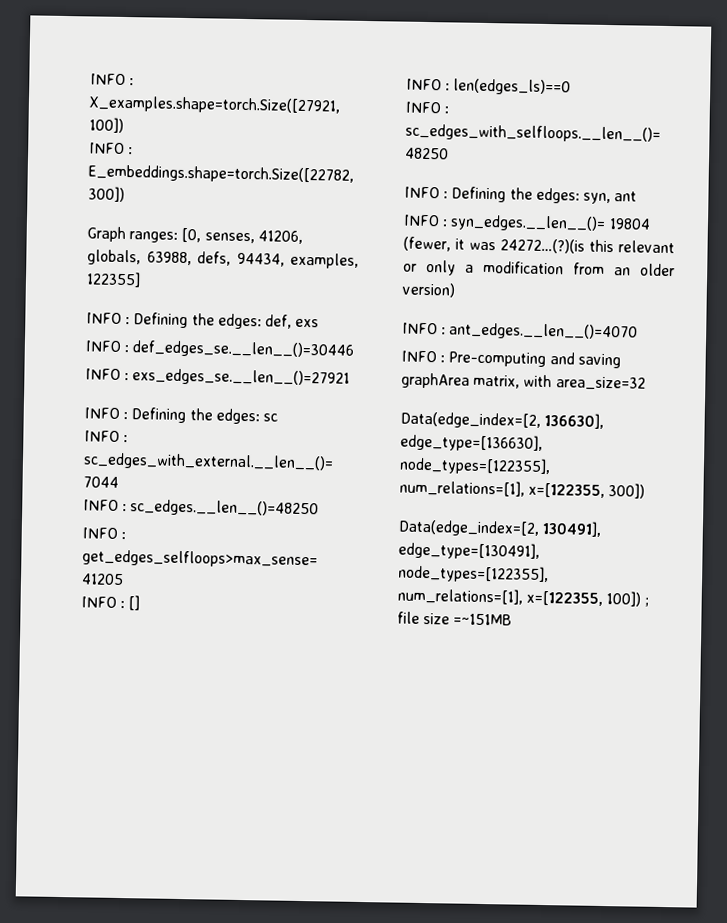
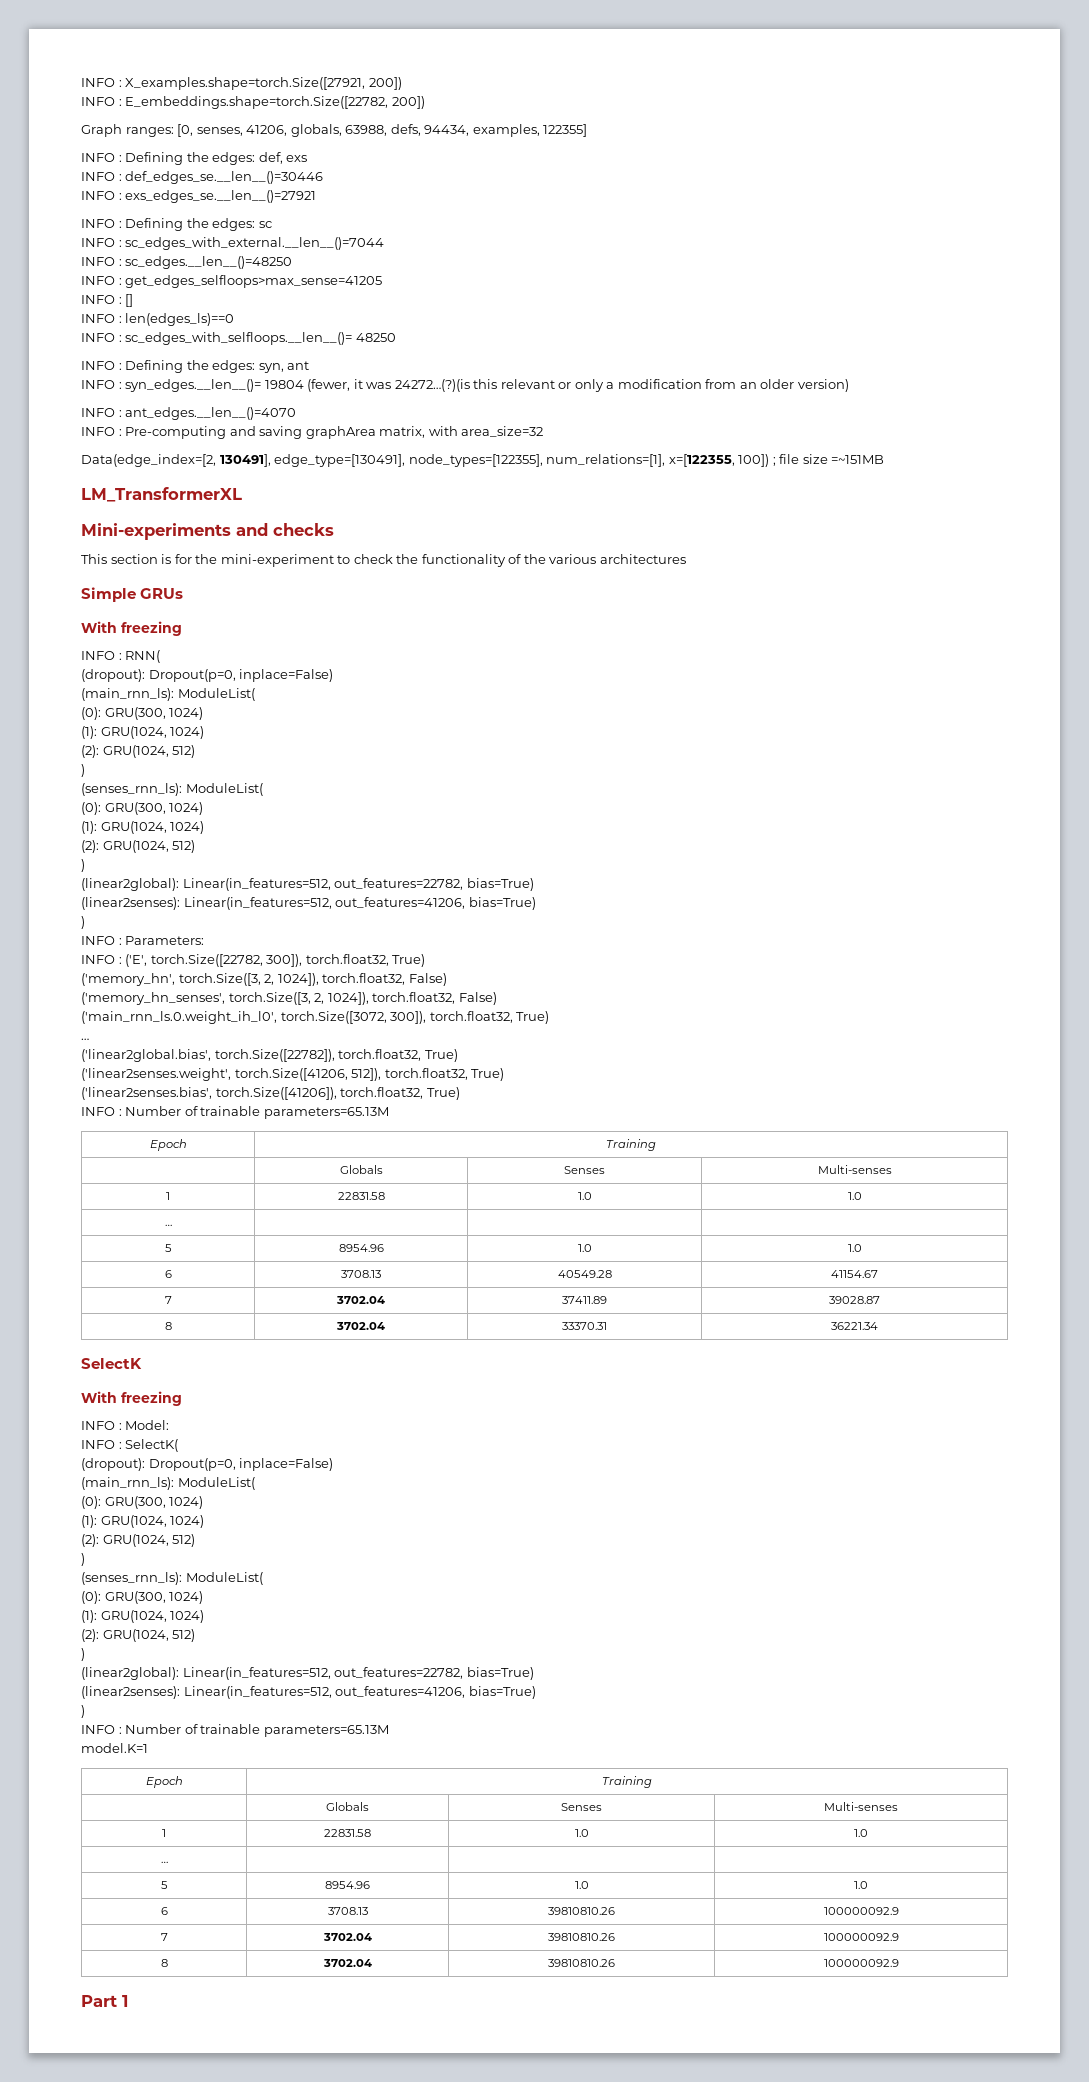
- INFO : X_examples.shape=torch.Size([27921, 100])
+ INFO : X_examples.shape=torch.Size([27921, 200])
- INFO : E_embeddings.shape=torch.Size([22782, 300])
+ INFO : E_embeddings.shape=torch.Size([22782, 200])
- Data(edge_index=[2, 136630], edge_type=[136630], node_types=[122355], num_relations=[1], x=[122355, 300])
+ LM_TransformerXL
+ Mini-experiments and checks
+ This section is for the mini-experiment to check the functionality of the various architectures
+ Simple GRUs
+ With freezing
+ INFO : RNN(
+ (dropout): Dropout(p=0, inplace=False)
+ (main_rnn_ls): ModuleList(
+ (0): GRU(300, 1024)
+ (1): GRU(1024, 1024)
+ (2): GRU(1024, 512)
+ )
+ (senses_rnn_ls): ModuleList(
+ (0): GRU(300, 1024)
+ (1): GRU(1024, 1024)
+ (2): GRU(1024, 512)
+ )
+ (linear2global): Linear(in_features=512, out_features=22782, bias=True)
+ (linear2senses): Linear(in_features=512, out_features=41206, bias=True)
+ )
+ INFO : Parameters:
+ INFO : ('E', torch.Size([22782, 300]), torch.float32, True)
+ ('memory_hn', torch.Size([3, 2, 1024]), torch.float32, False)
+ ('memory_hn_senses', torch.Size([3, 2, 1024]), torch.float32, False)
+ ('main_rnn_ls.0.weight_ih_l0', torch.Size([3072, 300]), torch.float32, True)
+ …
+ ('linear2global.bias', torch.Size([22782]), torch.float32, True)
+ ('linear2senses.weight', torch.Size([41206, 512]), torch.float32, True)
+ ('linear2senses.bias', torch.Size([41206]), torch.float32, True)
+ INFO : Number of trainable parameters=65.13M
+ Epoch | Training
+ | Globals | Senses | Multi-senses
+ 1 | 22831.58 | 1.0 | 1.0
+ … | | |
+ 5 | 8954.96 | 1.0 | 1.0
+ 6 | 3708.13 | 40549.28 | 41154.67
+ 7 | 3702.04 | 37411.89 | 39028.87
+ 8 | 3702.04 | 33370.31 | 36221.34
+ SelectK
+ With freezing
+ INFO : Model:
+ INFO : SelectK(
+ (dropout): Dropout(p=0, inplace=False)
+ (main_rnn_ls): ModuleList(
+ (0): GRU(300, 1024)
+ (1): GRU(1024, 1024)
+ (2): GRU(1024, 512)
+ )
+ (senses_rnn_ls): ModuleList(
+ (0): GRU(300, 1024)
+ (1): GRU(1024, 1024)
+ (2): GRU(1024, 512)
+ )
+ (linear2global): Linear(in_features=512, out_features=22782, bias=True)
+ (linear2senses): Linear(in_features=512, out_features=41206, bias=True)
+ )
+ INFO : Number of trainable parameters=65.13M
+ model.K=1
+ Epoch | Training
+ | Globals | Senses | Multi-senses
+ 1 | 22831.58 | 1.0 | 1.0
+ … | | |
+ 5 | 8954.96 | 1.0 | 1.0
+ 6 | 3708.13 | 39810810.26 | 100000092.9
+ 7 | 3702.04 | 39810810.26 | 100000092.9
+ 8 | 3702.04 | 39810810.26 | 100000092.9
+ Part 1

